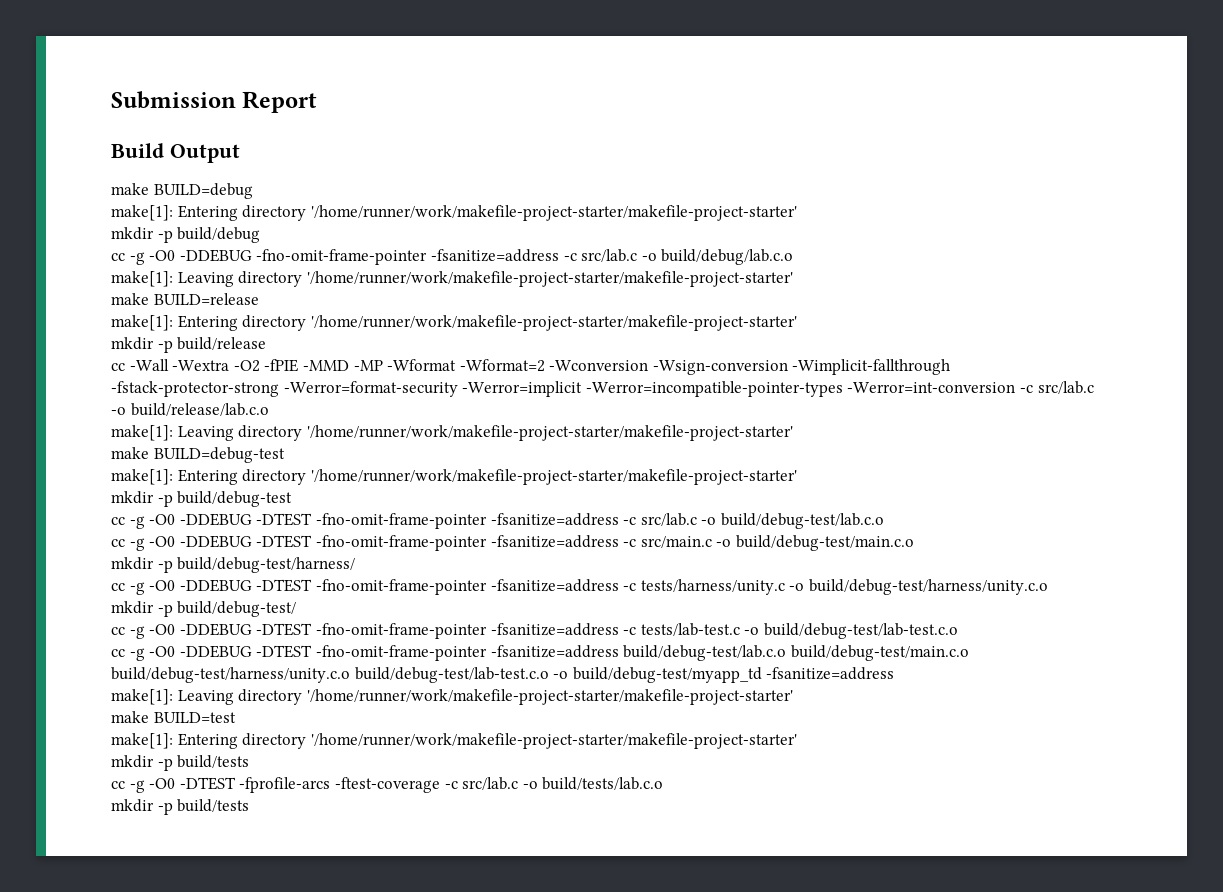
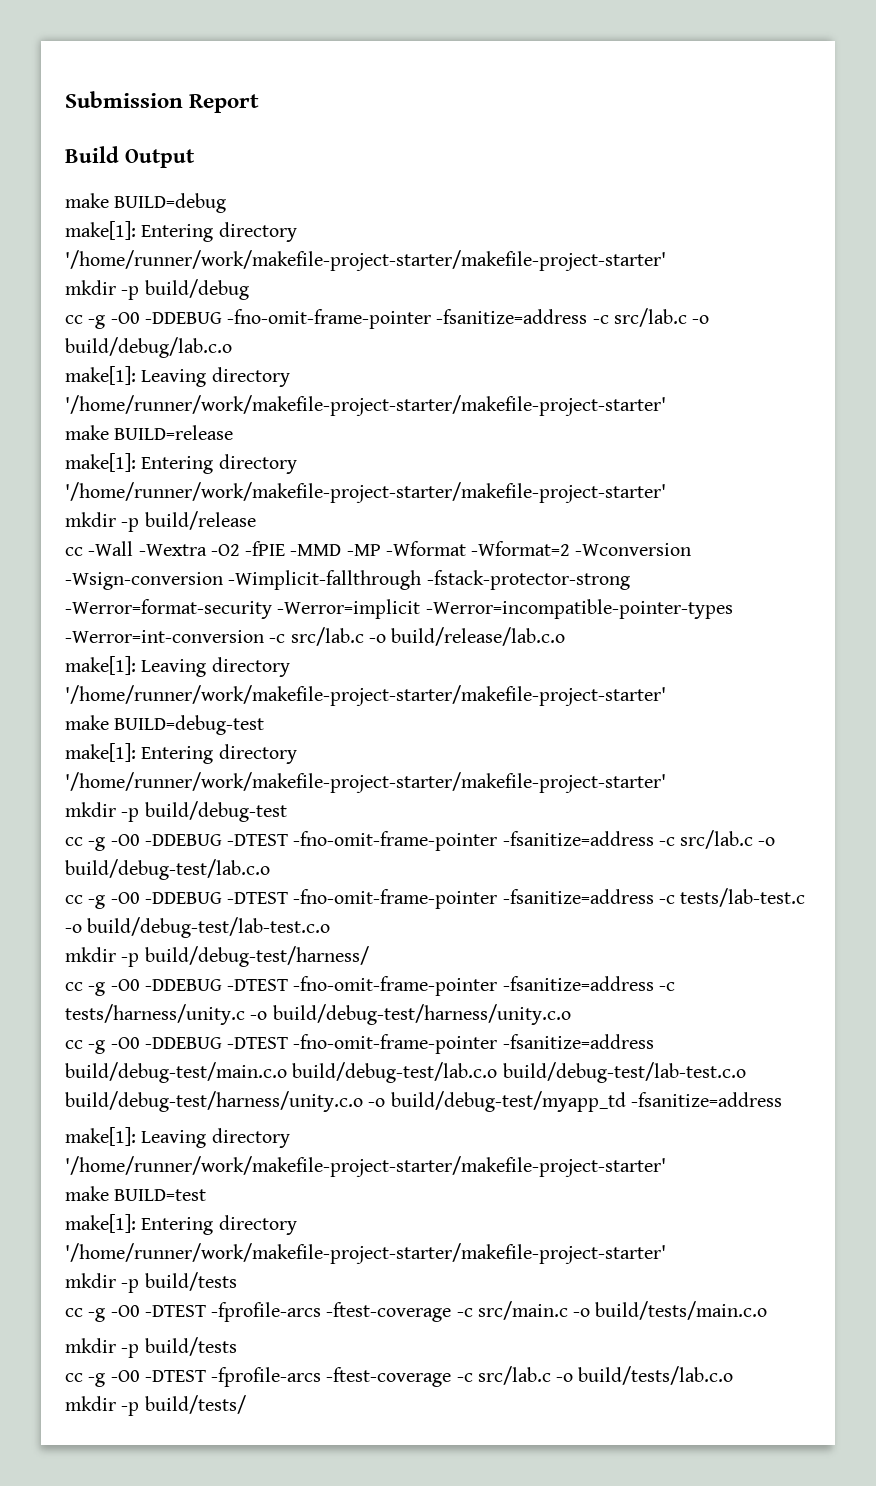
- cc -g -O0 -DDEBUG -DTEST -fno-omit-frame-pointer -fsanitize=address -c src/main.c -o build/debug-test/main.c.o
+ cc -g -O0 -DDEBUG -DTEST -fno-omit-frame-pointer -fsanitize=address -c tests/lab-test.c -o build/debug-test/lab-test.c.o
- mkdir -p build/debug-test/
- cc -g -O0 -DDEBUG -DTEST -fno-omit-frame-pointer -fsanitize=address -c tests/lab-test.c -o build/debug-test/lab-test.c.o
- cc -g -O0 -DDEBUG -DTEST -fno-omit-frame-pointer -fsanitize=address build/debug-test/lab.c.o build/debug-test/main.c.o build/debug-test/harness/unity.c.o build/debug-test/lab-test.c.o -o build/debug-test/myapp_td -fsanitize=address
+ cc -g -O0 -DDEBUG -DTEST -fno-omit-frame-pointer -fsanitize=address build/debug-test/main.c.o build/debug-test/lab.c.o build/debug-test/lab-test.c.o build/debug-test/harness/unity.c.o -o build/debug-test/myapp_td -fsanitize=address
+ cc -g -O0 -DTEST -fprofile-arcs -ftest-coverage -c src/main.c -o build/tests/main.c.o
+ mkdir -p build/tests
  cc -g -O0 -DTEST -fprofile-arcs -ftest-coverage -c src/lab.c -o build/tests/lab.c.o
- mkdir -p build/tests
+ mkdir -p build/tests/

